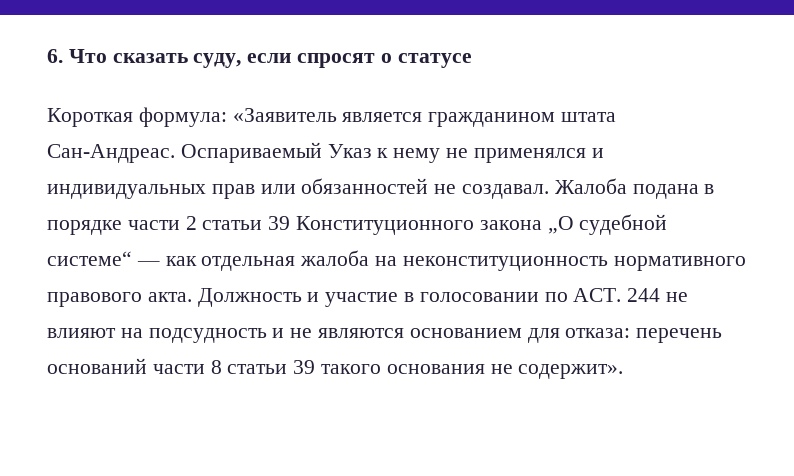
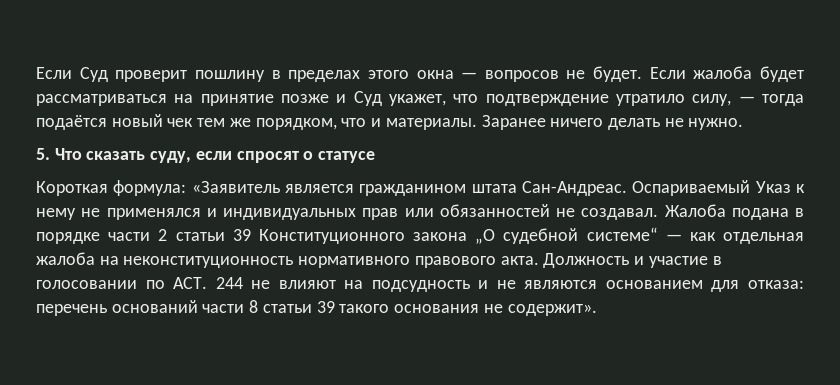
- 6. Что сказать суду, если спросят о статусе
+ Если Суд проверит пошлину в пределах этого окна — вопросов не будет. Если жалоба будет рассматриваться на принятие позже и Суд укажет, что подтверждение утратило силу, — тогда подаётся новый чек тем же порядком, что и материалы. Заранее ничего делать не нужно.
+ 5. Что сказать суду, если спросят о статусе

